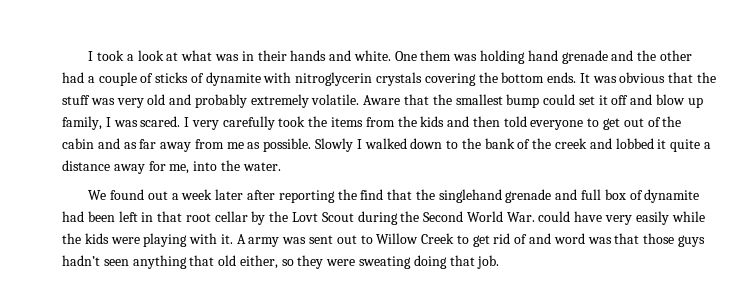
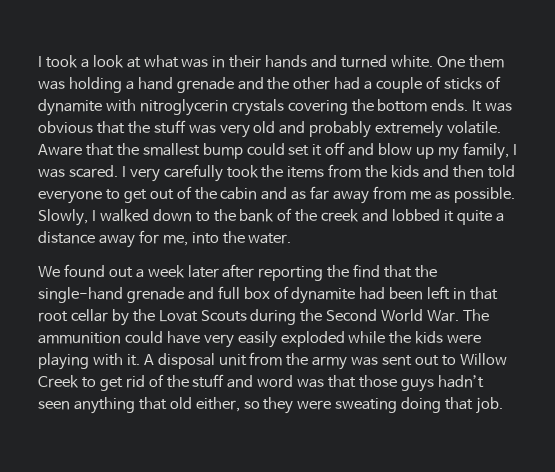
- I took a look at what was in their hands and white.
+ I took a look at what was in their hands and turned white.
- One them was holding hand grenade and the other had a couple of sticks of dynamite with nitroglycerin crystals covering the bottom ends.
+ One them was holding a hand grenade and the other had a couple of sticks of dynamite with nitroglycerin crystals covering the bottom ends.
- Aware that the smallest bump could set it off and blow up family, I was scared.
+ Aware that the smallest bump could set it off and blow up my family, I was scared.
- Slowly I walked down to the bank of the creek and lobbed it quite a distance away for me, into the water.
+ Slowly, I walked down to the bank of the creek and lobbed it quite a distance away for me, into the water.
- We found out a week later after reporting the find that the singlehand grenade and full box of dynamite had been left in that root cellar by the Lovt Scout during the Second World War. could have very easily while the kids were playing with it.
+ We found out a week later after reporting the find that the single-hand grenade and full box of dynamite had been left in that root cellar by the Lovat Scouts during the Second World War. The ammunition could have very easily exploded while the kids were playing with it.
- A army was sent out to Willow Creek to get rid of and word was that those guys hadn’t seen anything that old either, so they were sweating doing that job.
+ A disposal unit from the army was sent out to Willow Creek to get rid of the stuff and word was that those guys hadn’t seen anything that old either, so they were sweating doing that job.

